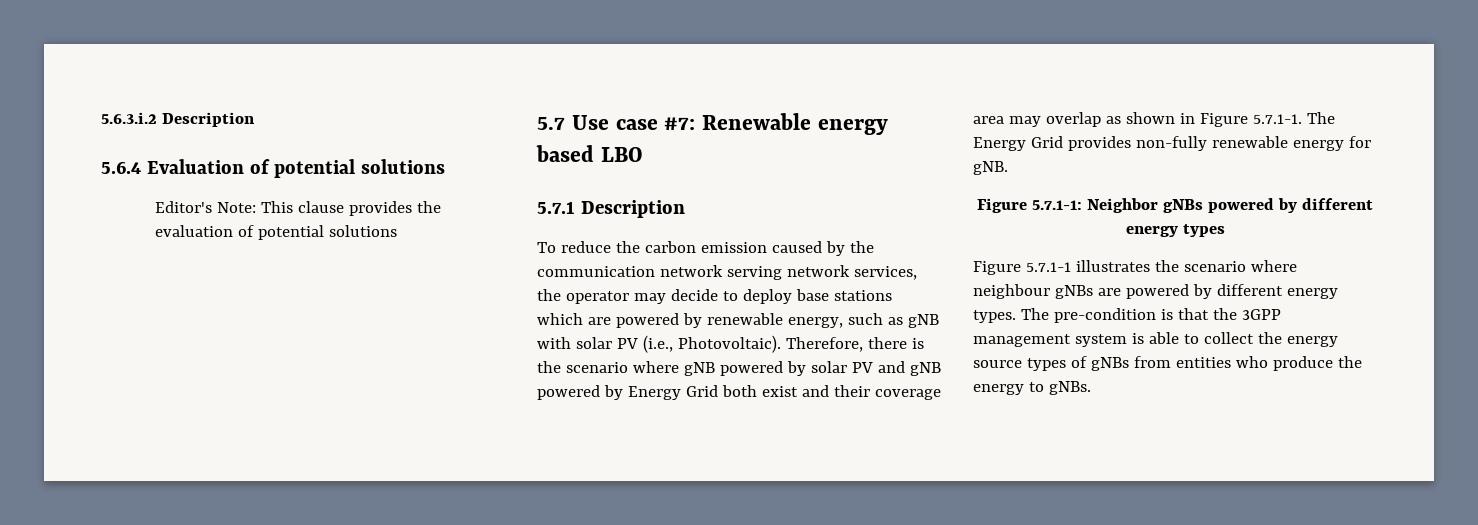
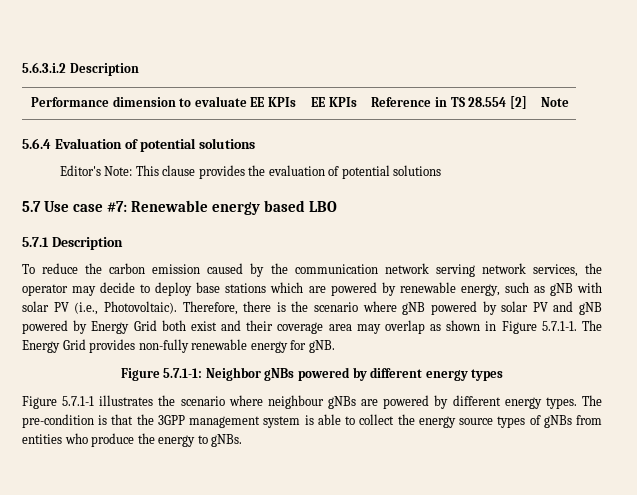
+ Performance dimension to evaluate EE KPIs | EE KPIs | Reference in TS 28.554 [2] | Note

